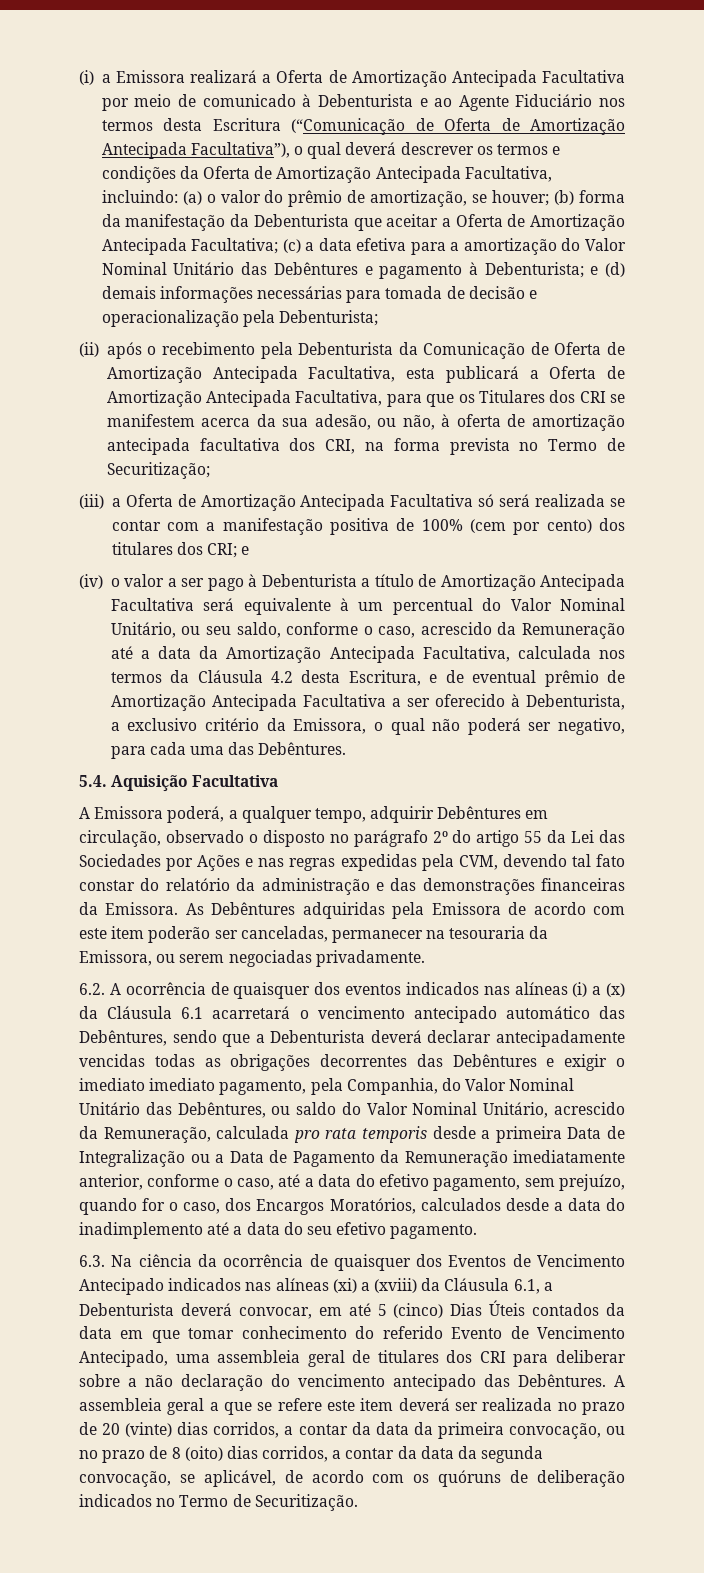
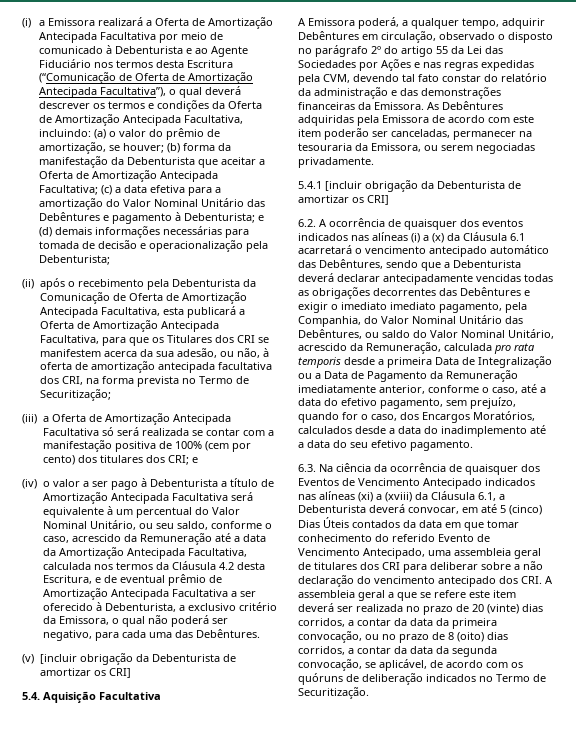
+ (v) [incluir obrigação da Debenturista de amortizar os CRI]
+ 5.4.1 [incluir obrigação da Debenturista de amortizar os CRI]
- 6.3. Na ciência da ocorrência de quaisquer dos Eventos de Vencimento Antecipado indicados nas alíneas (xi) a (xviii) da Cláusula 6.1, a Debenturista deverá convocar, em até 5 (cinco) Dias Úteis contados da data em que tomar conhecimento do referido Evento de Vencimento Antecipado, uma assembleia geral de titulares dos CRI para deliberar sobre a não declaração do vencimento antecipado das Debêntures. A assembleia geral a que se refere este item deverá ser realizada no prazo de 20 (vinte) dias corridos, a contar da data da primeira convocação, ou no prazo de 8 (oito) dias corridos, a contar da data da segunda convocação, se aplicável, de acordo com os quóruns de deliberação indicados no Termo de Securitização.
+ 6.3. Na ciência da ocorrência de quaisquer dos Eventos de Vencimento Antecipado indicados nas alíneas (xi) a (xviii) da Cláusula 6.1, a Debenturista deverá convocar, em até 5 (cinco) Dias Úteis contados da data em que tomar conhecimento do referido Evento de Vencimento Antecipado, uma assembleia geral de titulares dos CRI para deliberar sobre a não declaração do vencimento antecipado dos CRI. A assembleia geral a que se refere este item deverá ser realizada no prazo de 20 (vinte) dias corridos, a contar da data da primeira convocação, ou no prazo de 8 (oito) dias corridos, a contar da data da segunda convocação, se aplicável, de acordo com os quóruns de deliberação indicados no Termo de Securitização.

